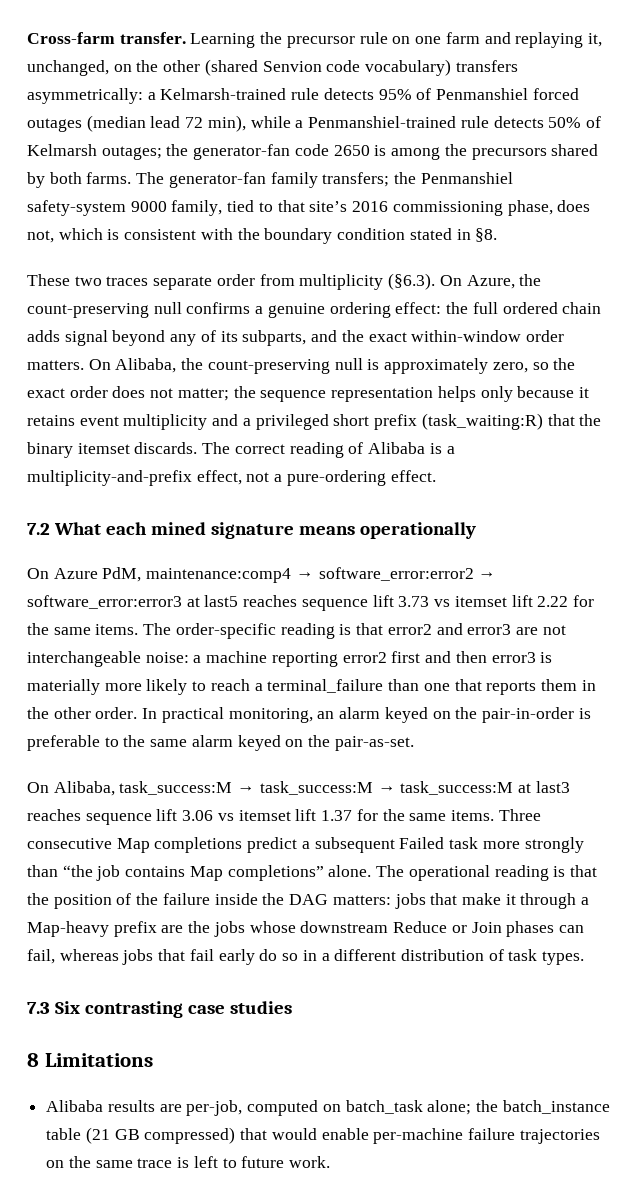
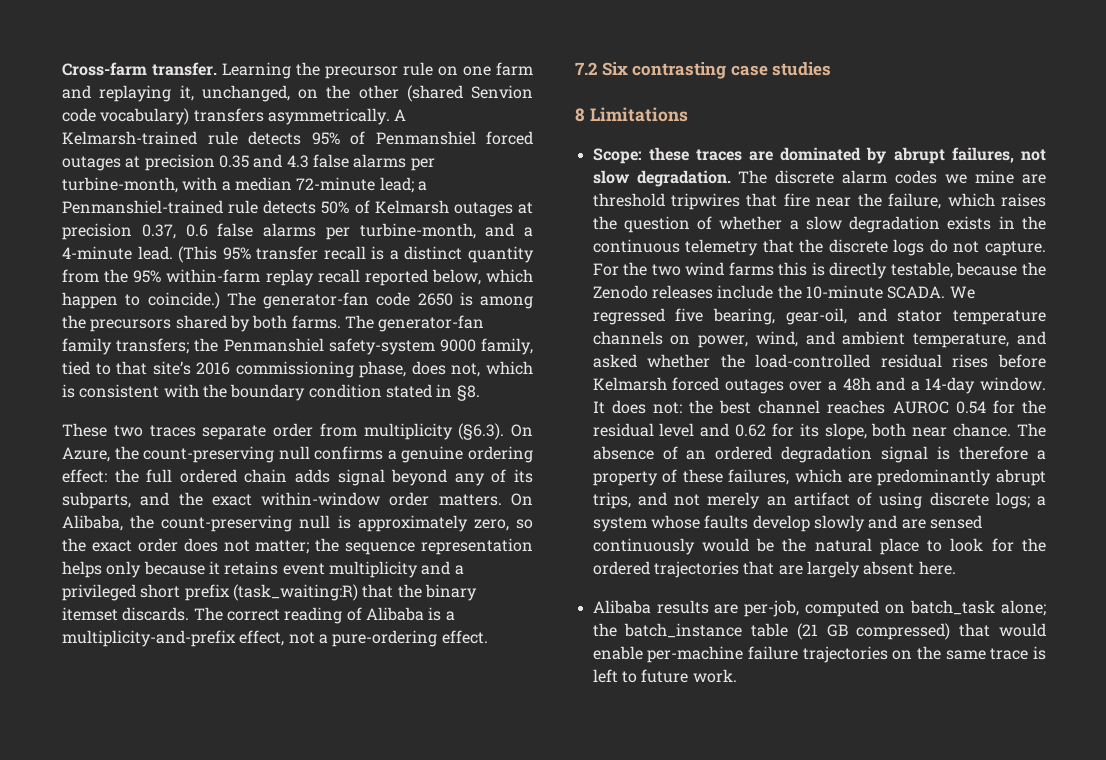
- Learning the precursor rule on one farm and replaying it, unchanged, on the other (shared Senvion code vocabulary) transfers asymmetrically: a Kelmarsh-trained rule detects 95% of Penmanshiel forced outages (median lead 72 min), while a Penmanshiel-trained rule detects 50% of Kelmarsh outages; the generator-fan code 2650 is among the precursors shared by both farms.
+ Learning the precursor rule on one farm and replaying it, unchanged, on the other (shared Senvion code vocabulary) transfers asymmetrically. A Kelmarsh-trained rule detects 95% of Penmanshiel forced outages at precision 0.35 and 4.3 false alarms per turbine-month, with a median 72-minute lead; a Penmanshiel-trained rule detects 50% of Kelmarsh outages at precision 0.37, 0.6 false alarms per turbine-month, and a 4-minute lead. (This 95% transfer recall is a distinct quantity from the 95% within-farm replay recall reported below, which happen to coincide.) The generator-fan code 2650 is among the precursors shared by both farms.
- 7.2 What each mined signature means operationally
- On Azure PdM, maintenance:comp4 → software_error:error2 → software_error:error3 at last5 reaches sequence lift 3.73 vs itemset lift 2.22 for the same items. The order-specific reading is that error2 and error3 are not interchangeable noise: a machine reporting error2 first and then error3 is materially more likely to reach a terminal_failure than one that reports them in the other order. In practical monitoring, an alarm keyed on the pair-in-order is preferable to the same alarm keyed on the pair-as-set.
- On Alibaba, task_success:M → task_success:M → task_success:M at last3 reaches sequence lift 3.06 vs itemset lift 1.37 for the same items. Three consecutive Map completions predict a subsequent Failed task more strongly than “the job contains Map completions” alone. The operational reading is that the position of the failure inside the DAG matters: jobs that make it through a Map-heavy prefix are the jobs whose downstream Reduce or Join phases can fail, whereas jobs that fail early do so in a different distribution of task types.
- 7.3 Six contrasting case studies
+ 7.2 Six contrasting case studies
+ Scope: these traces are dominated by abrupt failures, not slow degradation. The discrete alarm codes we mine are threshold tripwires that fire near the failure, which raises the question of whether a slow degradation exists in the continuous telemetry that the discrete logs do not capture. For the two wind farms this is directly testable, because the Zenodo releases include the 10-minute SCADA. We regressed five bearing, gear-oil, and stator temperature channels on power, wind, and ambient temperature, and asked whether the load-controlled residual rises before Kelmarsh forced outages over a 48h and a 14-day window. It does not: the best channel reaches AUROC 0.54 for the residual level and 0.62 for its slope, both near chance. The absence of an ordered degradation signal is therefore a property of these failures, which are predominantly abrupt trips, and not merely an artifact of using discrete logs; a system whose faults develop slowly and are sensed continuously would be the natural place to look for the ordered trajectories that are largely absent here.

